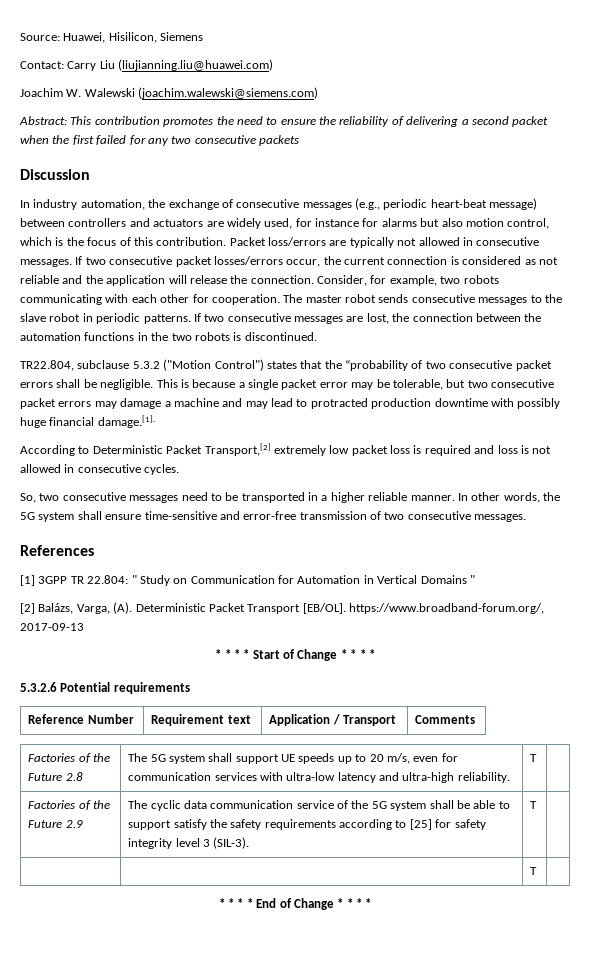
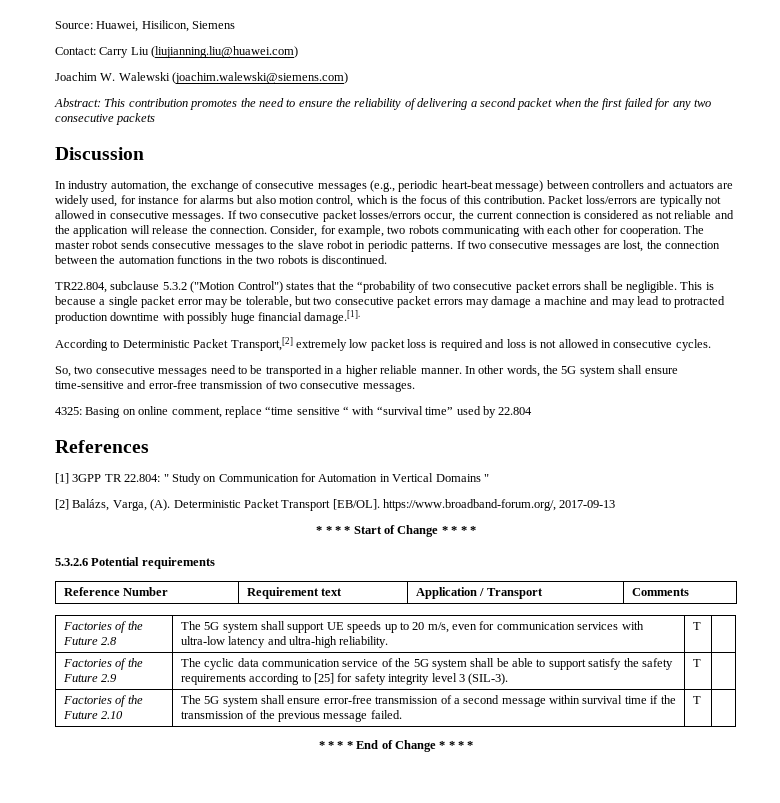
+ 4325: Basing on online comment, replace “time sensitive “ with “survival time” used by 22.804
- | | T |
+ Factories of the Future 2.10 | The 5G system shall ensure error-free transmission of a second message within survival time if the transmission of the previous message failed. | T |

